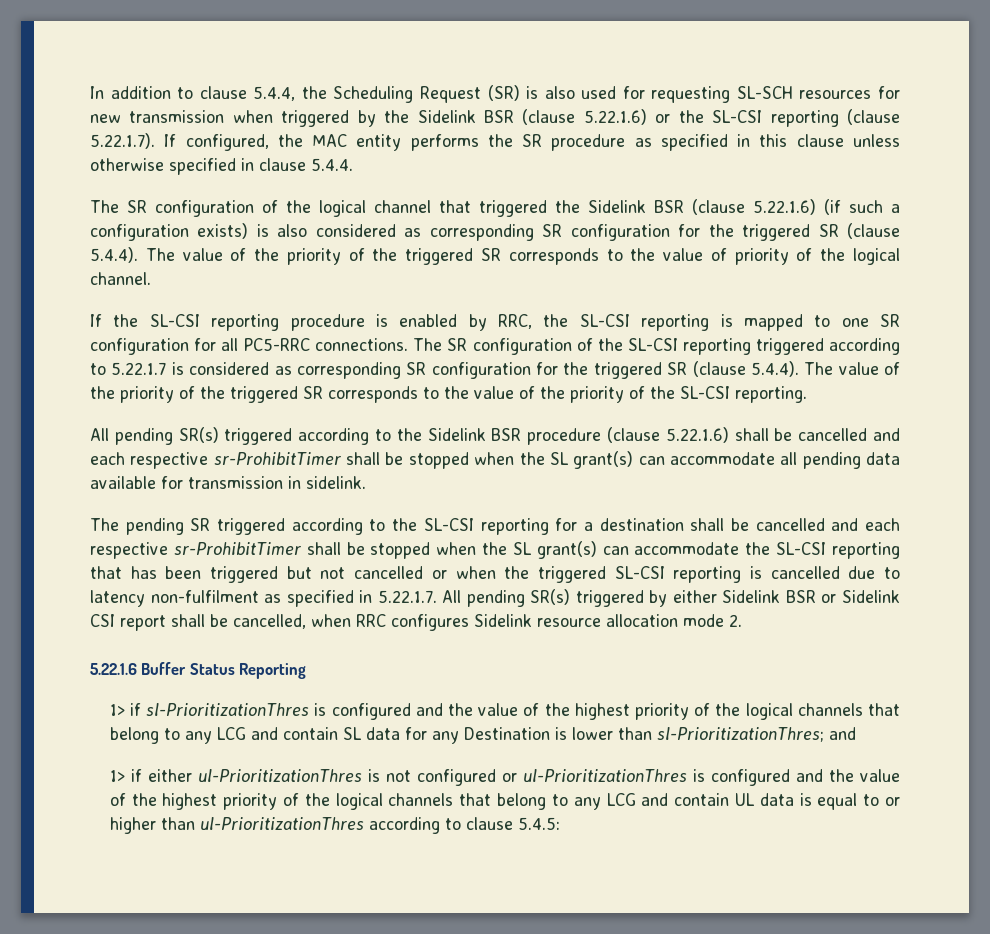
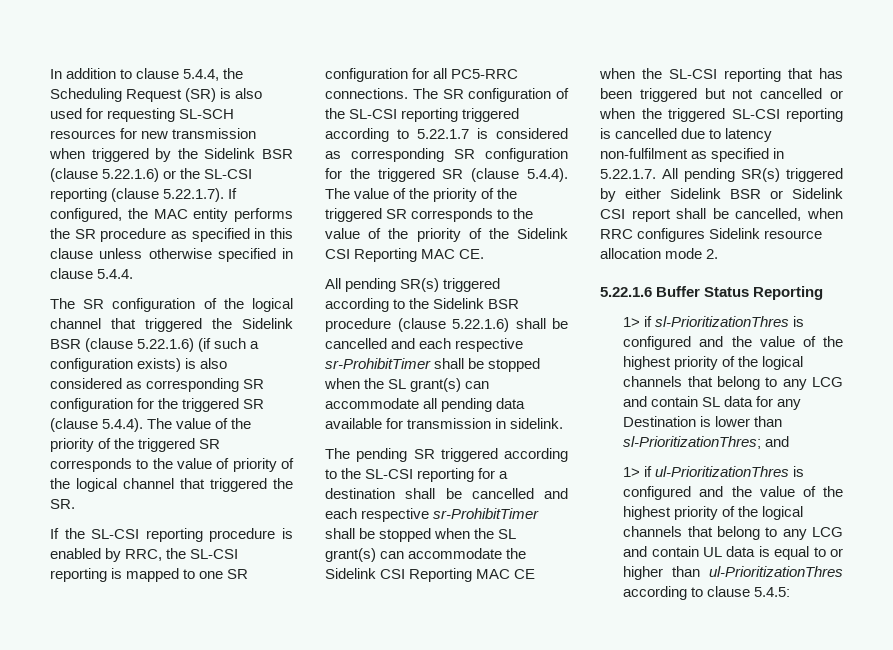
- The SR configuration of the logical channel that triggered the Sidelink BSR (clause 5.22.1.6) (if such a configuration exists) is also considered as corresponding SR configuration for the triggered SR (clause 5.4.4). The value of the priority of the triggered SR corresponds to the value of priority of the logical channel.
+ The SR configuration of the logical channel that triggered the Sidelink BSR (clause 5.22.1.6) (if such a configuration exists) is also considered as corresponding SR configuration for the triggered SR (clause 5.4.4). The value of the priority of the triggered SR corresponds to the value of priority of the logical channel that triggered the SR.
- The SR configuration of the SL-CSI reporting triggered according to 5.22.1.7 is considered as corresponding SR configuration for the triggered SR (clause 5.4.4). The value of the priority of the triggered SR corresponds to the value of the priority of the SL-CSI reporting.
+ The SR configuration of the SL-CSI reporting triggered according to 5.22.1.7 is considered as corresponding SR configuration for the triggered SR (clause 5.4.4). The value of the priority of the triggered SR corresponds to the value of the priority of the Sidelink CSI Reporting MAC CE.
- The pending SR triggered according to the SL-CSI reporting for a destination shall be cancelled and each respective sr-ProhibitTimer shall be stopped when the SL grant(s) can accommodate the SL-CSI reporting that has been triggered but not cancelled or when the triggered SL-CSI reporting is cancelled due to latency non-fulfilment as specified in 5.22.1.7. All pending SR(s) triggered by either Sidelink BSR or Sidelink CSI report shall be cancelled, when RRC configures Sidelink resource allocation mode 2.
+ The pending SR triggered according to the SL-CSI reporting for a destination shall be cancelled and each respective sr-ProhibitTimer shall be stopped when the SL grant(s) can accommodate the Sidelink CSI Reporting MAC CE when the SL-CSI reporting that has been triggered but not cancelled or when the triggered SL-CSI reporting is cancelled due to latency non-fulfilment as specified in 5.22.1.7. All pending SR(s) triggered by either Sidelink BSR or Sidelink CSI report shall be cancelled, when RRC configures Sidelink resource allocation mode 2.
- 1> if either ul-PrioritizationThres is not configured or ul-PrioritizationThres is configured and the value of the highest priority of the logical channels that belong to any LCG and contain UL data is equal to or higher than ul-PrioritizationThres according to clause 5.4.5:
+ 1> if ul-PrioritizationThres is configured and the value of the highest priority of the logical channels that belong to any LCG and contain UL data is equal to or higher than ul-PrioritizationThres according to clause 5.4.5:

